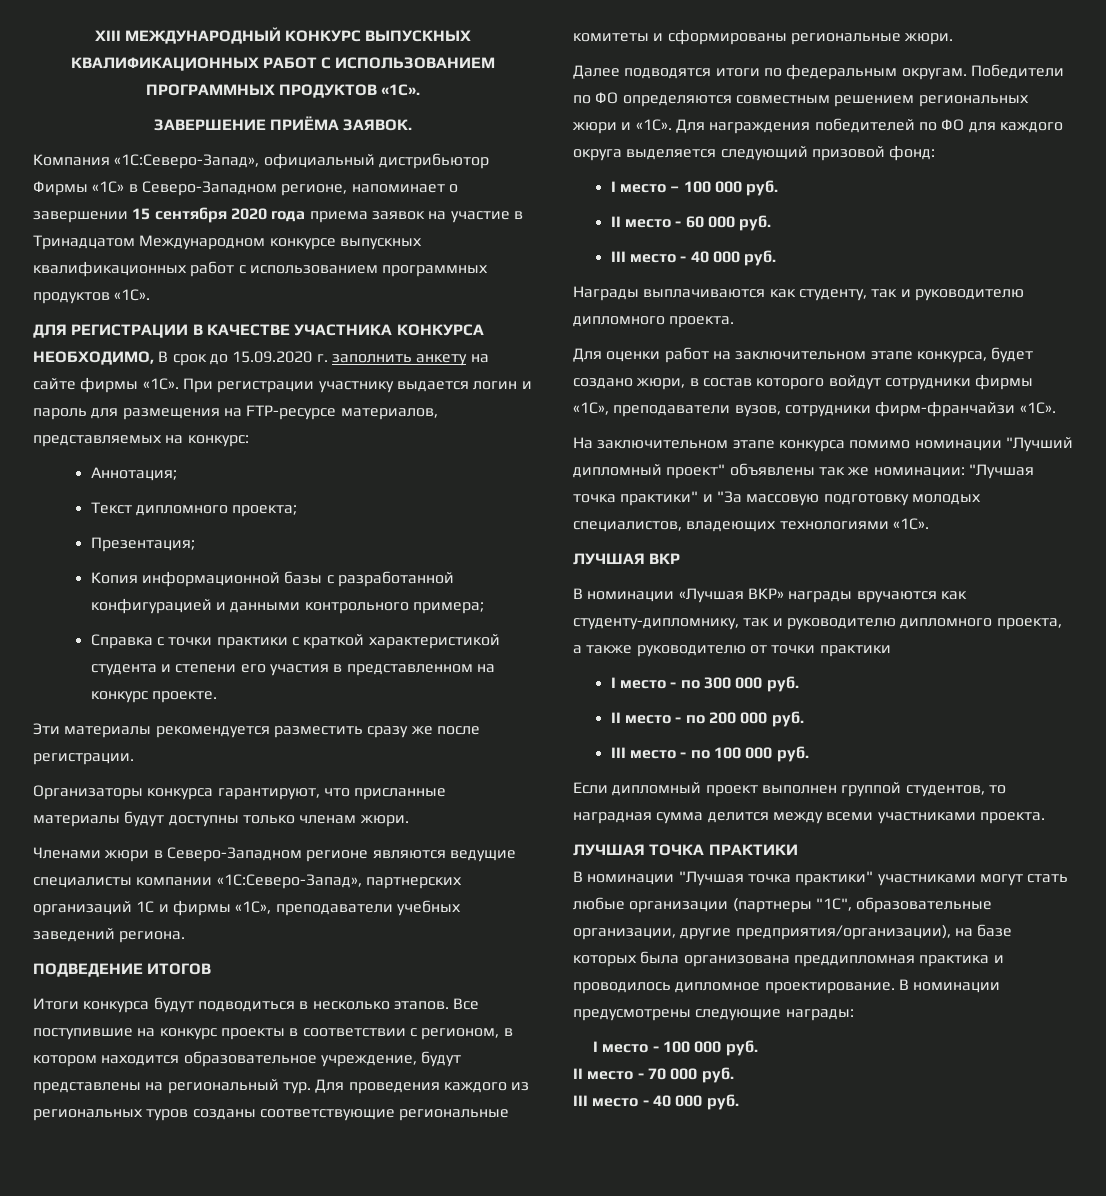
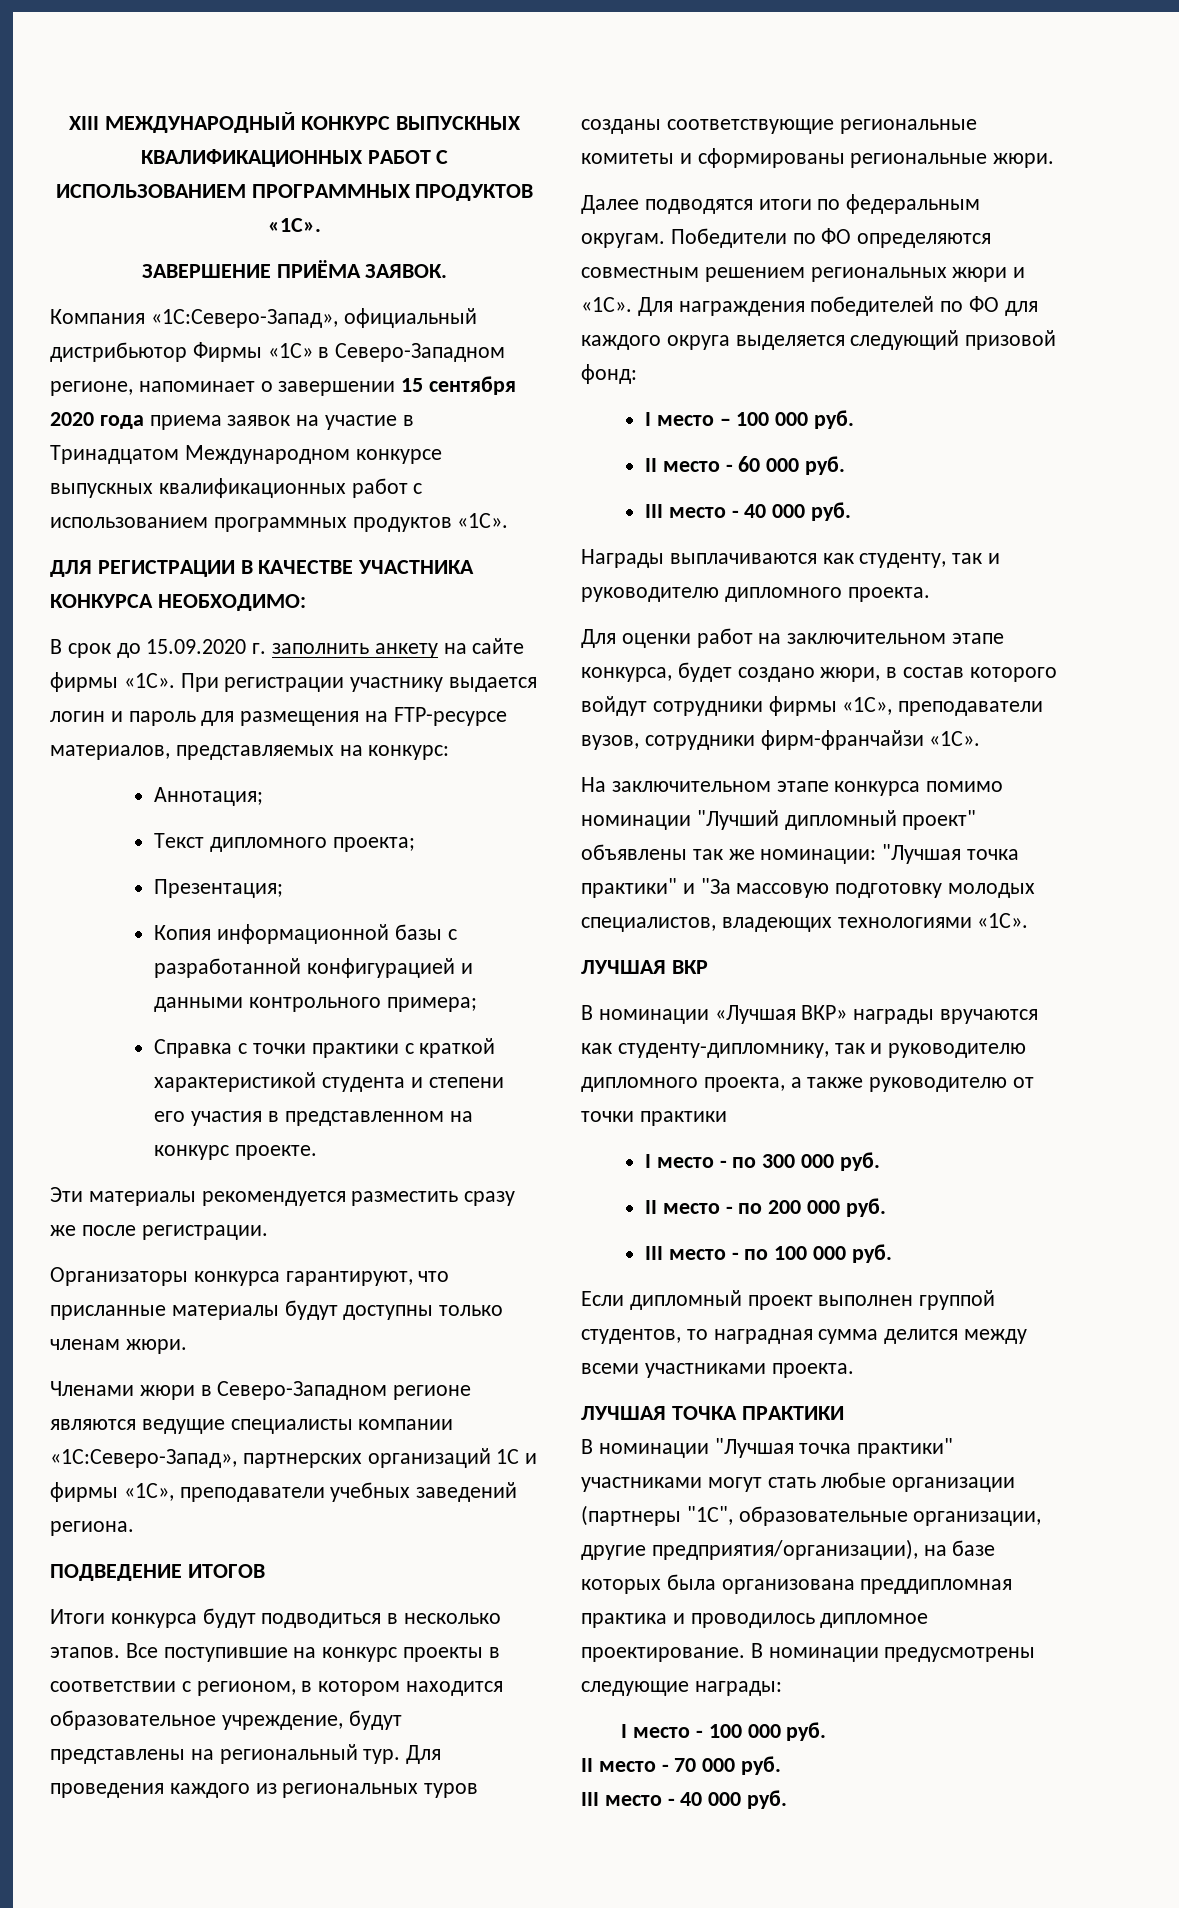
- ДЛЯ РЕГИСТРАЦИИ В КАЧЕСТВЕ УЧАСТНИКА КОНКУРСА НЕОБХОДИМО, В срок до 15.09.2020 г. заполнить анкету на сайте фирмы «1С».
+ ДЛЯ РЕГИСТРАЦИИ В КАЧЕСТВЕ УЧАСТНИКА КОНКУРСА НЕОБХОДИМО:
+ В срок до 15.09.2020 г. заполнить анкету на сайте фирмы «1С».

